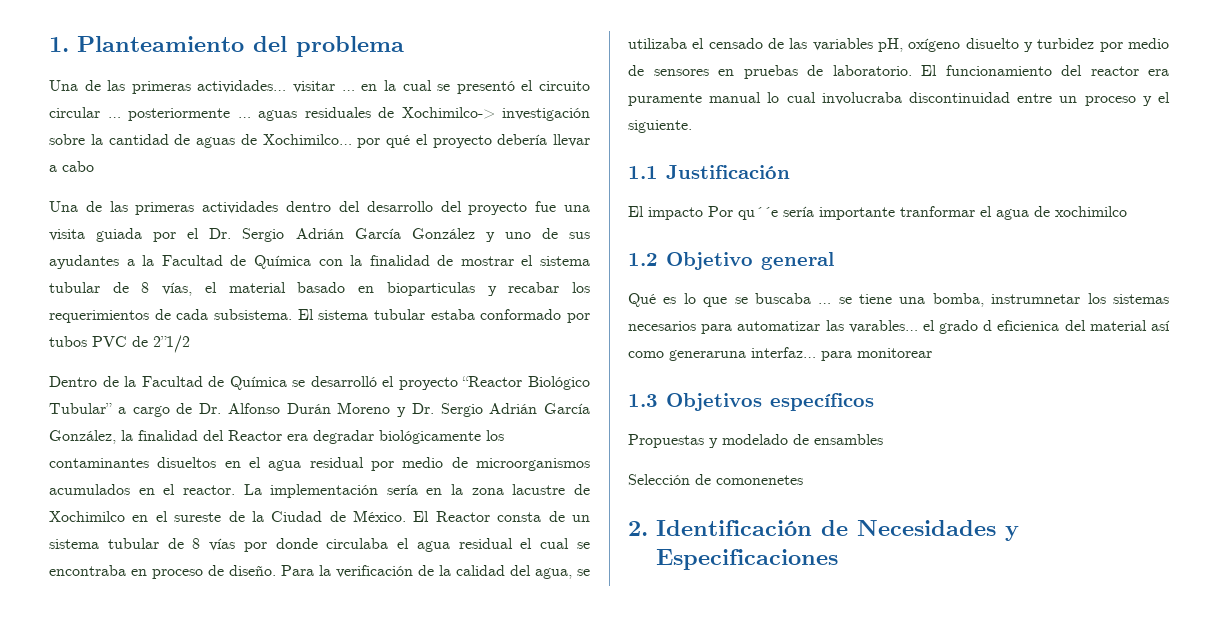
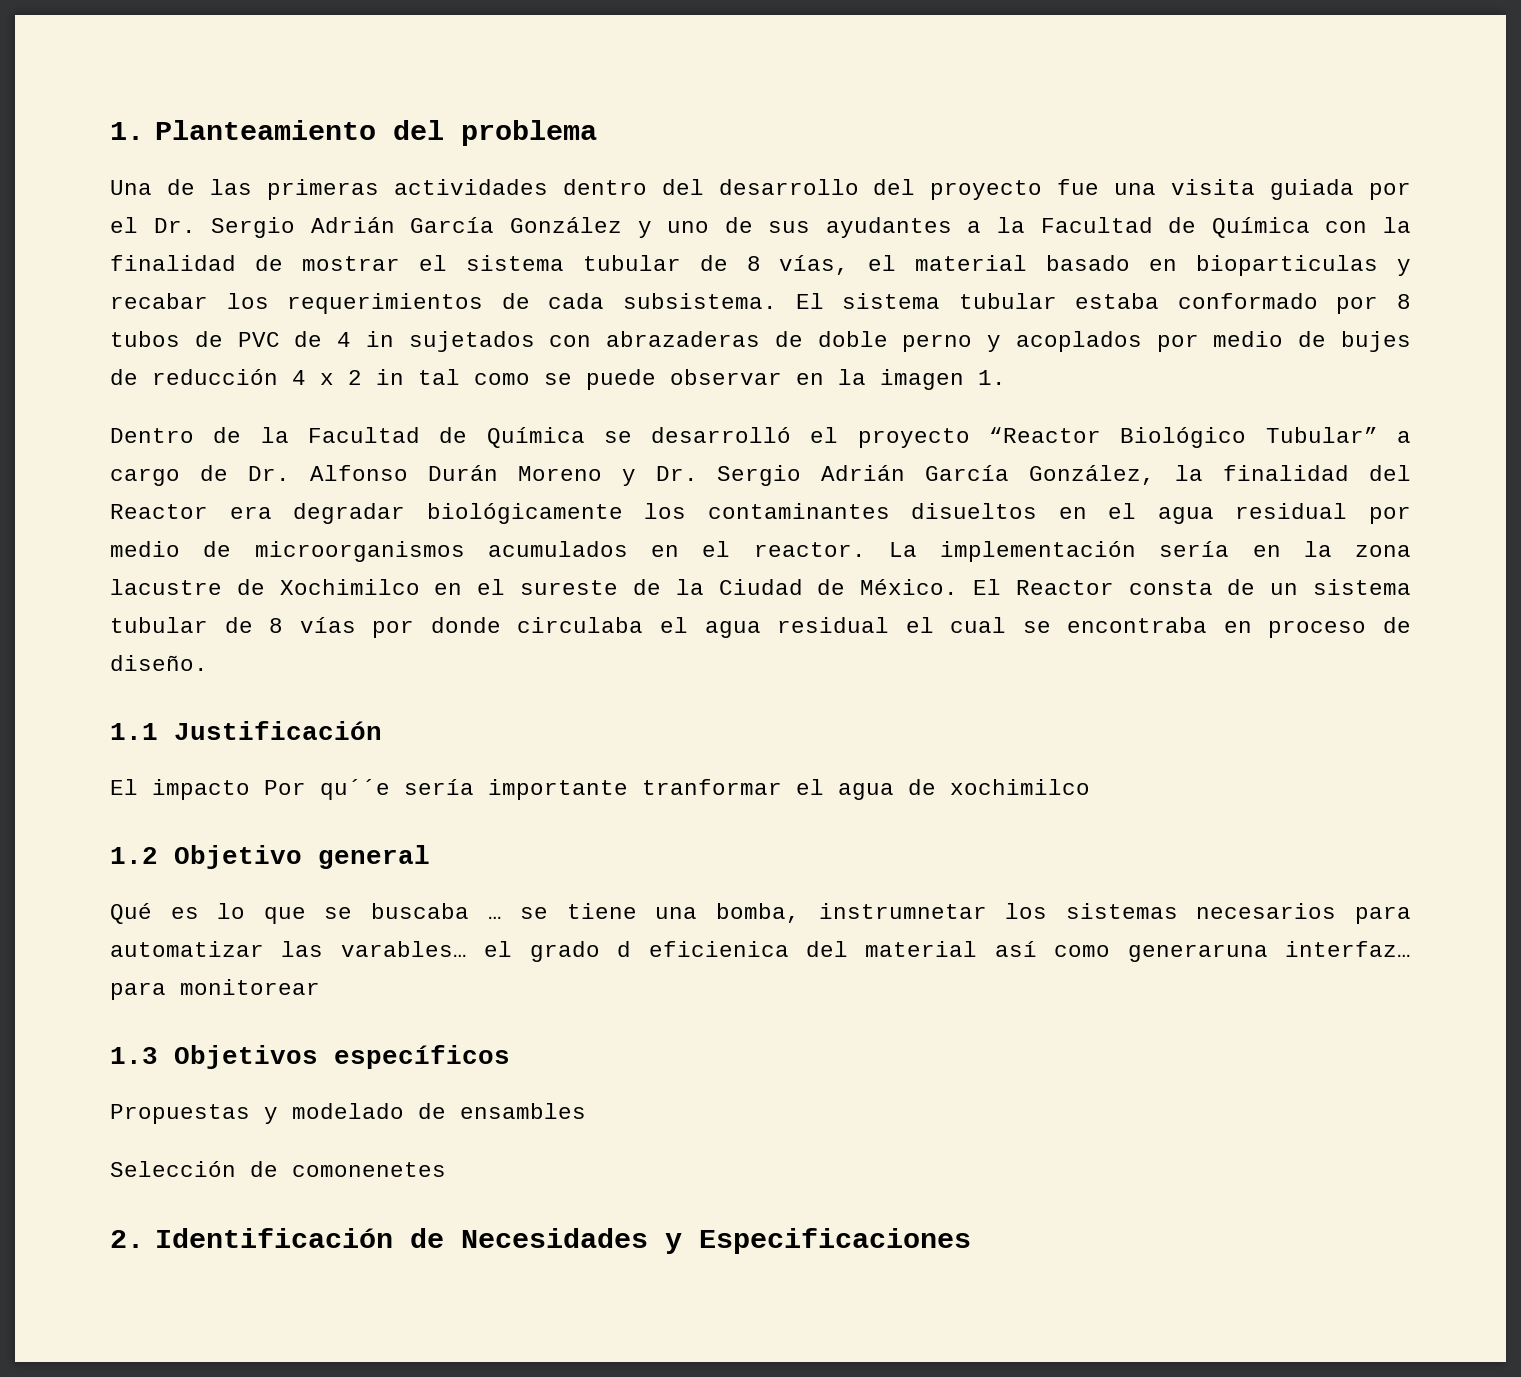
- Una de las primeras actividades… visitar … en la cual se presentó el circuito circular … posteriormente … aguas residuales de Xochimilco-> investigación sobre la cantidad de aguas de Xochimilco… por qué el proyecto debería llevar a cabo
- El sistema tubular estaba conformado por tubos PVC de 2”1/2
+ El sistema tubular estaba conformado por 8 tubos de PVC de 4 in sujetados con abrazaderas de doble perno y acoplados por medio de bujes de reducción 4 x 2 in tal como se puede observar en la imagen 1.
- Para la verificación de la calidad del agua, se utilizaba el censado de las variables pH, oxígeno disuelto y turbidez por medio de sensores en pruebas de laboratorio. El funcionamiento del reactor era puramente manual lo cual involucraba discontinuidad entre un proceso y el siguiente.

